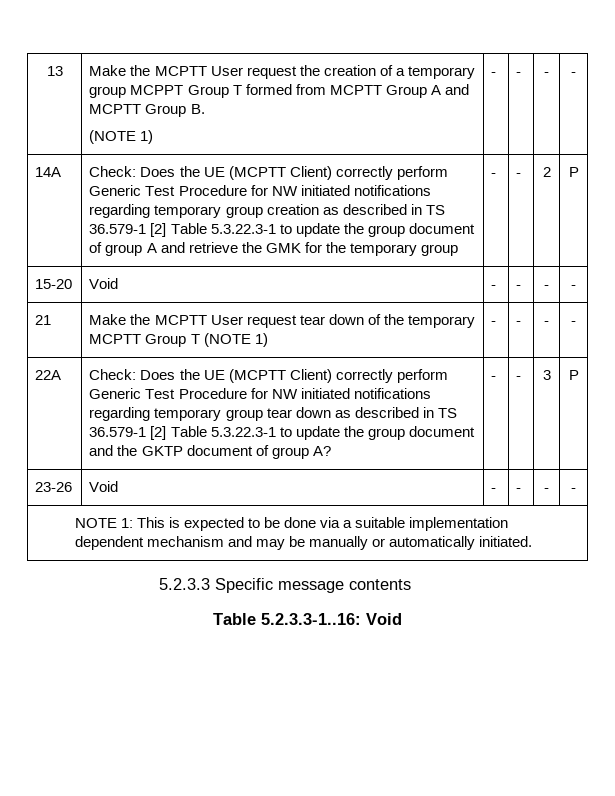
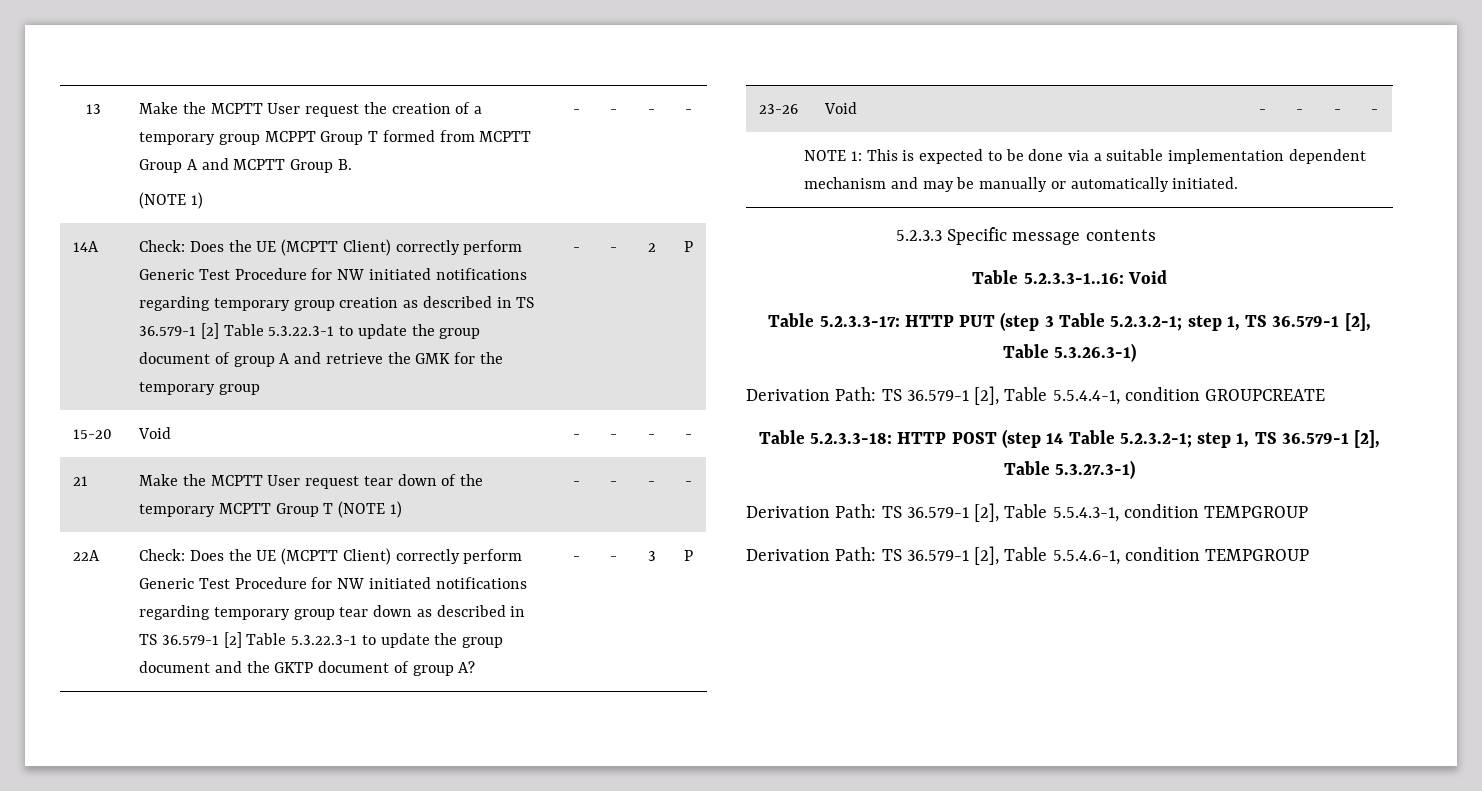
+ Table 5.2.3.3-17: HTTP PUT (step 3 Table 5.2.3.2-1; step 1, TS 36.579-1 [2], Table 5.3.26.3-1)
+ Derivation Path: TS 36.579-1 [2], Table 5.5.4.4-1, condition GROUPCREATE
+ Table 5.2.3.3-18: HTTP POST (step 14 Table 5.2.3.2-1; step 1, TS 36.579-1 [2], Table 5.3.27.3-1)
+ Derivation Path: TS 36.579-1 [2], Table 5.5.4.3-1, condition TEMPGROUP
+ Derivation Path: TS 36.579-1 [2], Table 5.5.4.6-1, condition TEMPGROUP

